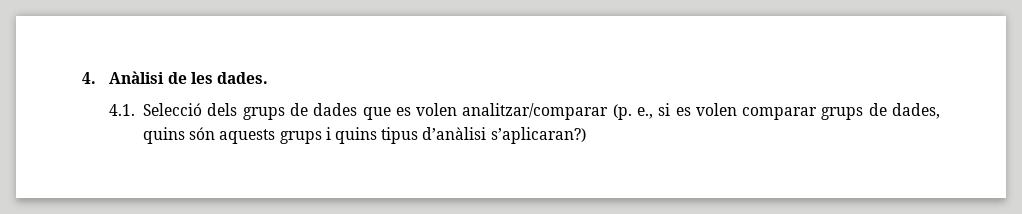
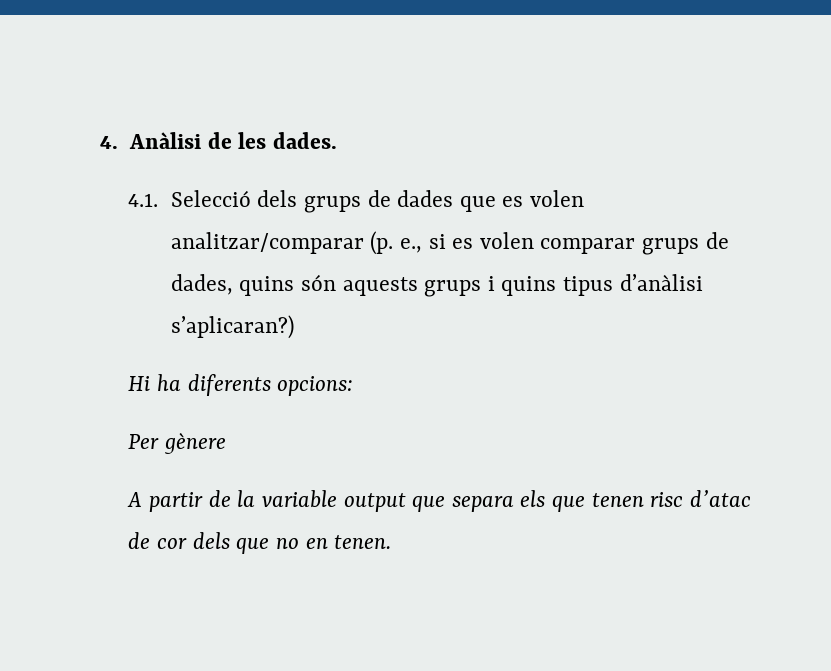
+ Hi ha diferents opcions:
+ Per gènere
+ A partir de la variable output que separa els que tenen risc d’atac de cor dels que no en tenen.

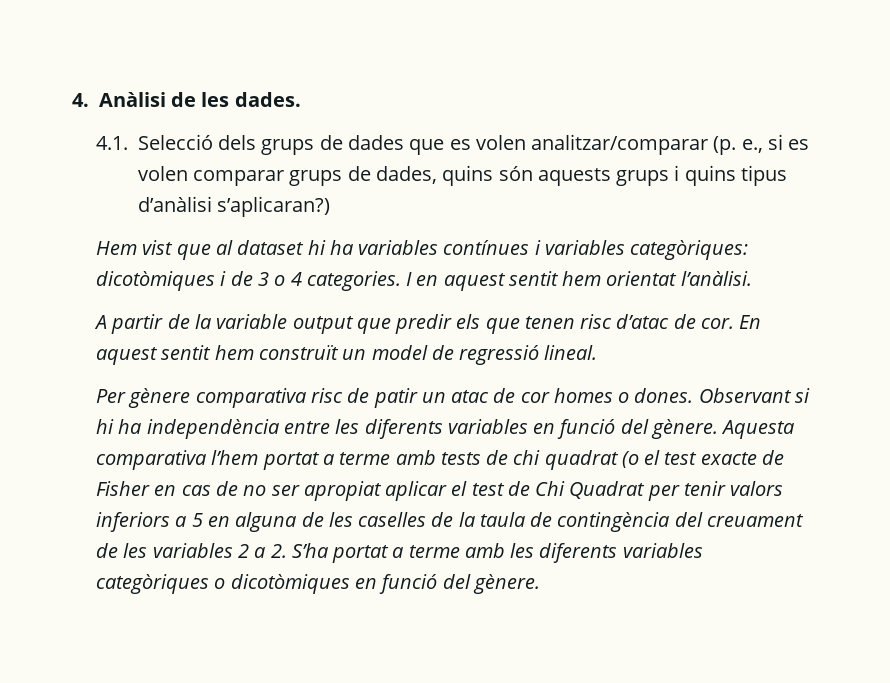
- Hi ha diferents opcions:
- Per gènere
+ Hem vist que al dataset hi ha variables contínues i variables categòriques: dicotòmiques i de 3 o 4 categories. I en aquest sentit hem orientat l’anàlisi.
- A partir de la variable output que separa els que tenen risc d’atac de cor dels que no en tenen.
+ A partir de la variable output que predir els que tenen risc d’atac de cor. En aquest sentit hem construït un model de regressió lineal.
+ Per gènere comparativa risc de patir un atac de cor homes o dones. Observant si hi ha independència entre les diferents variables en funció del gènere. Aquesta comparativa l’hem portat a terme amb tests de chi quadrat (o el test exacte de Fisher en cas de no ser apropiat aplicar el test de Chi Quadrat per tenir valors inferiors a 5 en alguna de les caselles de la taula de contingència del creuament de les variables 2 a 2. S’ha portat a terme amb les diferents variables categòriques o dicotòmiques en funció del gènere.

